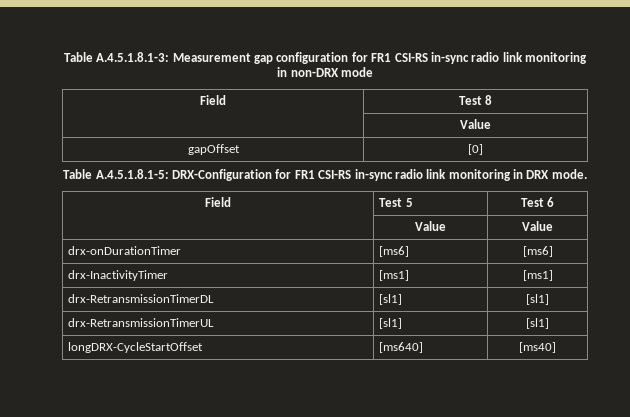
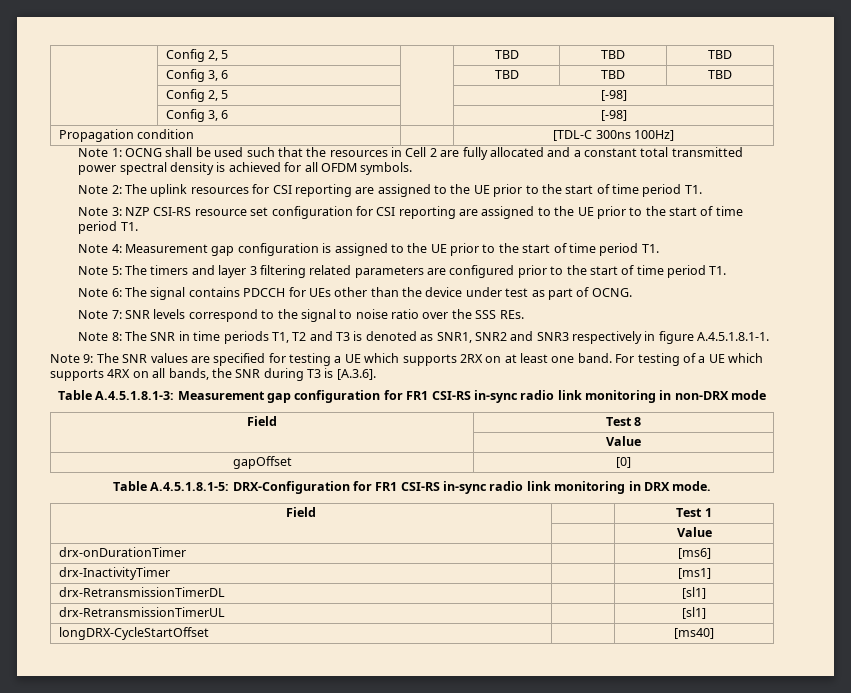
+ | Config 2, 5 | | TBD | TBD | TBD
+ | Config 3, 6 | | TBD | TBD | TBD
+ | Config 2, 5 | | [-98]
+ | Config 3, 6 | | [-98]
+ Propagation condition | | [TDL-C 300ns 100Hz]
+ Note 1: OCNG shall be used such that the resources in Cell 2 are fully allocated and a constant total transmitted power spectral density is achieved for all OFDM symbols.
+ Note 2: The uplink resources for CSI reporting are assigned to the UE prior to the start of time period T1.
+ Note 3: NZP CSI-RS resource set configuration for CSI reporting are assigned to the UE prior to the start of time period T1.
+ Note 4: Measurement gap configuration is assigned to the UE prior to the start of time period T1.
+ Note 5: The timers and layer 3 filtering related parameters are configured prior to the start of time period T1.
+ Note 6: The signal contains PDCCH for UEs other than the device under test as part of OCNG.
+ Note 7: SNR levels correspond to the signal to noise ratio over the SSS REs.
+ Note 8: The SNR in time periods T1, T2 and T3 is denoted as SNR1, SNR2 and SNR3 respectively in figure A.4.5.1.8.1-1.
+ Note 9: The SNR values are specified for testing a UE which supports 2RX on at least one band. For testing of a UE which supports 4RX on all bands, the SNR during T3 is [A.3.6].
- Field | Test 5 | Test 6
- | Value | Value
+ Field | | Test 1
+ | | Value
- drx-onDurationTimer | [ms6] | [ms6]
+ drx-onDurationTimer | | [ms6]
- drx-InactivityTimer | [ms1] | [ms1]
+ drx-InactivityTimer | | [ms1]
- drx-RetransmissionTimerDL | [sl1] | [sl1]
+ drx-RetransmissionTimerDL | | [sl1]
- drx-RetransmissionTimerUL | [sl1] | [sl1]
+ drx-RetransmissionTimerUL | | [sl1]
- longDRX-CycleStartOffset | [ms640] | [ms40]
+ longDRX-CycleStartOffset | | [ms40]

